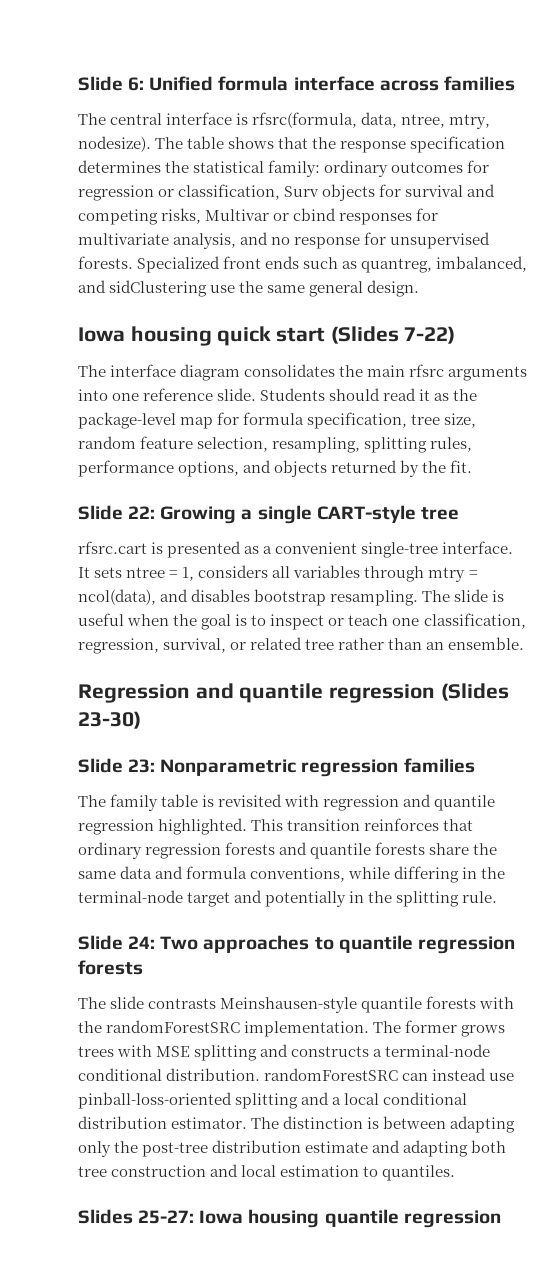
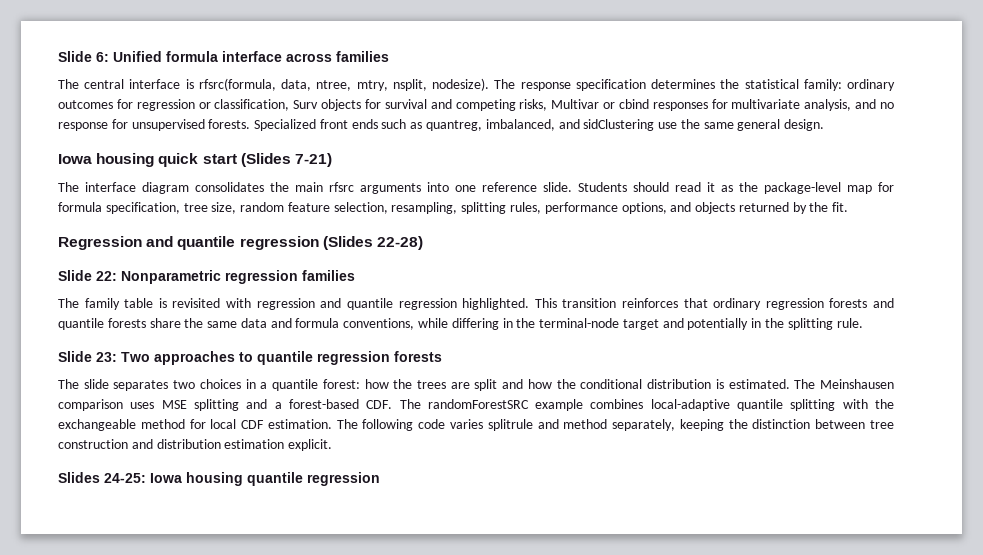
- The central interface is rfsrc(formula, data, ntree, mtry, nodesize).
+ The central interface is rfsrc(formula, data, ntree, mtry, nsplit, nodesize).
- The table shows that the response specification determines the statistical family: ordinary outcomes for regression or classification, Surv objects for survival and competing risks, Multivar or cbind responses for multivariate analysis, and no response for unsupervised forests.
+ The response specification determines the statistical family: ordinary outcomes for regression or classification, Surv objects for survival and competing risks, Multivar or cbind responses for multivariate analysis, and no response for unsupervised forests.
- Iowa housing quick start (Slides 7-22)
+ Iowa housing quick start (Slides 7-21)
- Slide 22: Growing a single CART-style tree
- rfsrc.cart is presented as a convenient single-tree interface. It sets ntree = 1, considers all variables through mtry = ncol(data), and disables bootstrap resampling. The slide is useful when the goal is to inspect or teach one classification, regression, survival, or related tree rather than an ensemble.
- Regression and quantile regression (Slides 23-30)
- Slide 23: Nonparametric regression families
+ Regression and quantile regression (Slides 22-28)
+ Slide 22: Nonparametric regression families
- Slide 24: Two approaches to quantile regression forests
+ Slide 23: Two approaches to quantile regression forests
- The slide contrasts Meinshausen-style quantile forests with the randomForestSRC implementation. The former grows trees with MSE splitting and constructs a terminal-node conditional distribution. randomForestSRC can instead use pinball-loss-oriented splitting and a local conditional distribution estimator. The distinction is between adapting only the post-tree distribution estimate and adapting both tree construction and local estimation to quantiles.
+ The slide separates two choices in a quantile forest: how the trees are split and how the conditional distribution is estimated. The Meinshausen comparison uses MSE splitting and a forest-based CDF. The randomForestSRC example combines local-adaptive quantile splitting with the exchangeable method for local CDF estimation. The following code varies splitrule and method separately, keeping the distinction between tree construction and distribution estimation explicit.
- Slides 25-27: Iowa housing quantile regression
+ Slides 24-25: Iowa housing quantile regression

